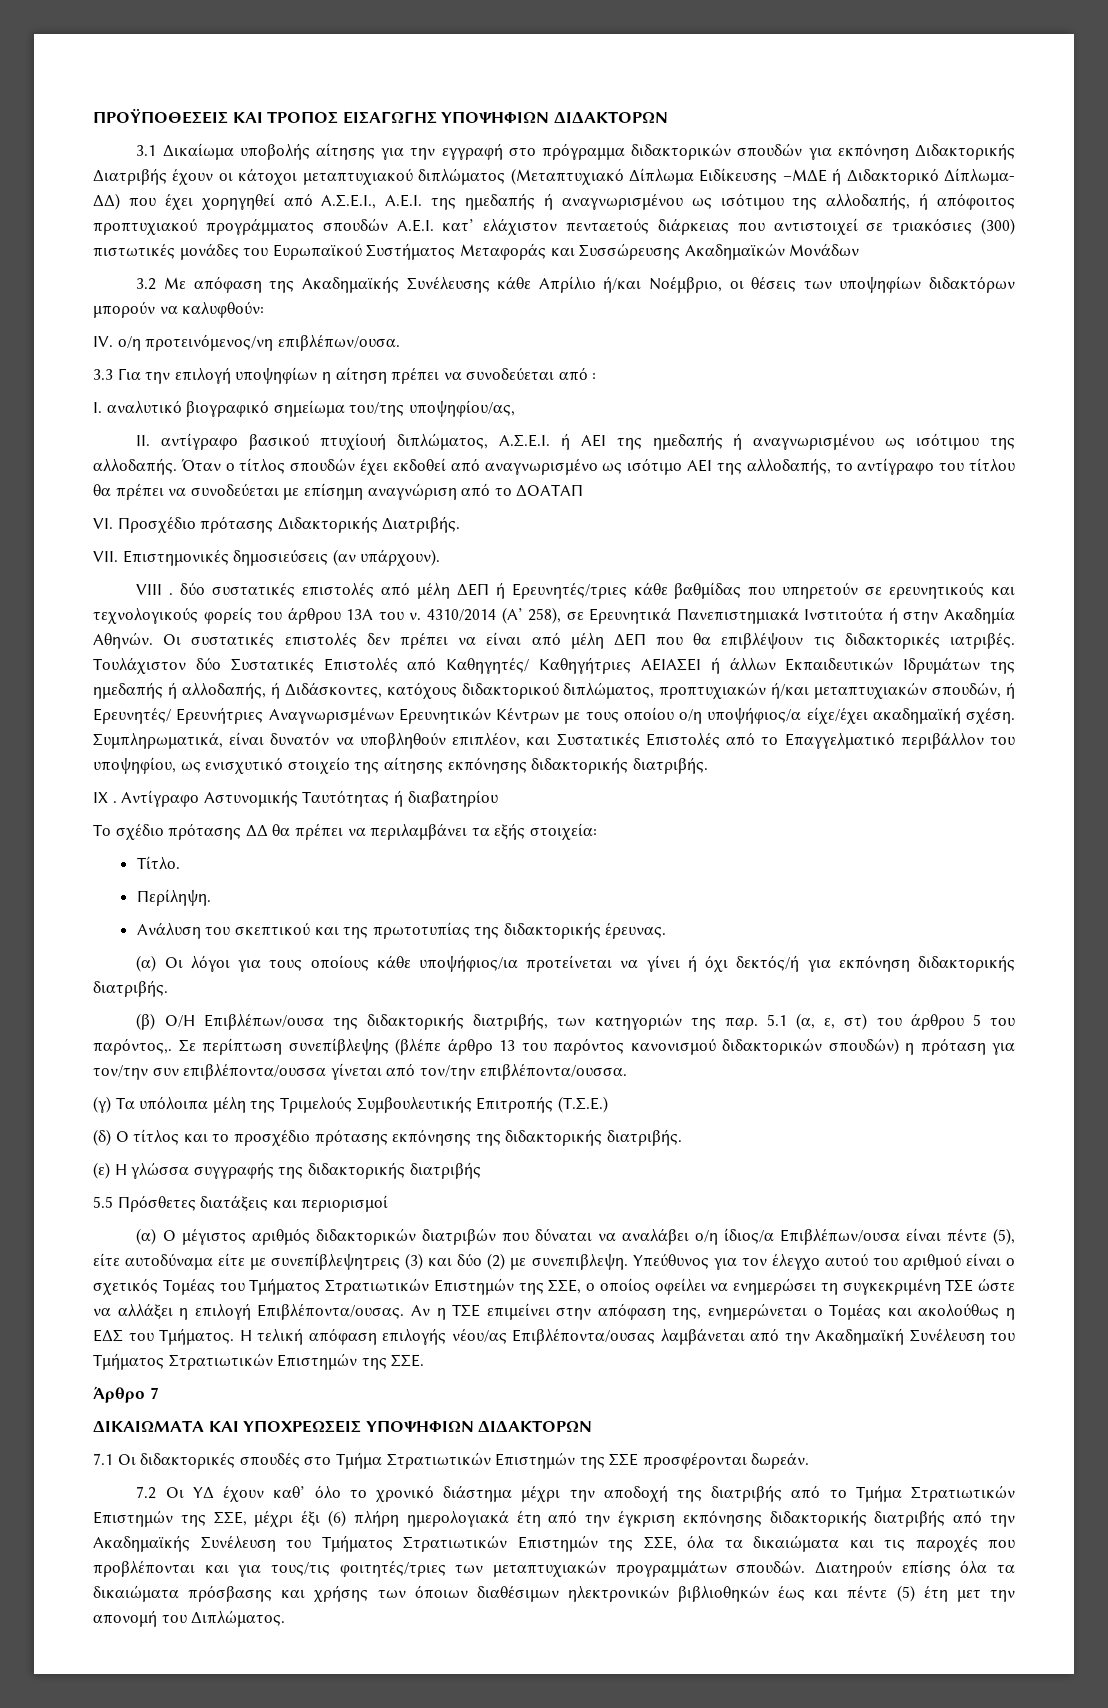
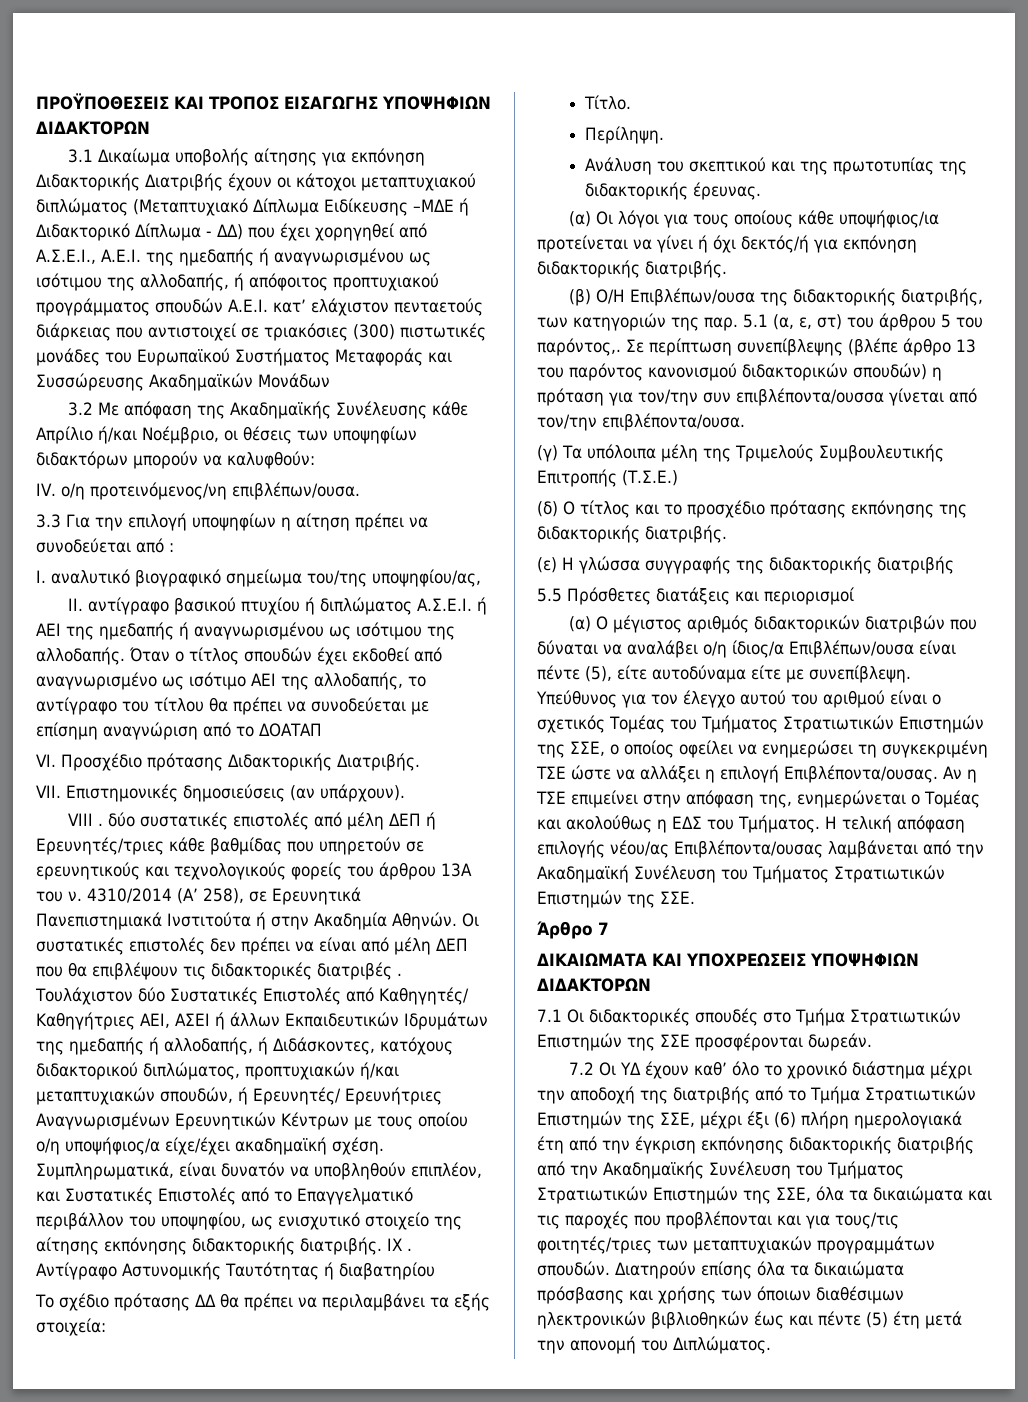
- 3.1 Δικαίωμα υποβολής αίτησης για την εγγραφή στο πρόγραμμα διδακτορικών σπουδών για εκπόνηση Διδακτορικής Διατριβής έχουν οι κάτοχοι μεταπτυχιακού διπλώματος (Μεταπτυχιακό Δίπλωμα Ειδίκευσης –ΜΔΕ ή Διδακτορικό Δίπλωμα- ΔΔ) που έχει χορηγηθεί από Α.Σ.Ε.Ι., Α.Ε.Ι. της ημεδαπής ή αναγνωρισμένου ως ισότιμου της αλλοδαπής, ή απόφοιτος προπτυχιακού προγράμματος σπουδών Α.Ε.Ι. κατ’ ελάχιστον πενταετούς διάρκειας που αντιστοιχεί σε τριακόσιες (300) πιστωτικές μονάδες του Ευρωπαϊκού Συστήματος Μεταφοράς και Συσσώρευσης Ακαδημαϊκών Μονάδων
+ 3.1 Δικαίωμα υποβολής αίτησης για εκπόνηση Διδακτορικής Διατριβής έχουν οι κάτοχοι μεταπτυχιακού διπλώματος (Μεταπτυχιακό Δίπλωμα Ειδίκευσης –ΜΔΕ ή Διδακτορικό Δίπλωμα - ΔΔ) που έχει χορηγηθεί από Α.Σ.Ε.Ι., Α.Ε.Ι. της ημεδαπής ή αναγνωρισμένου ως ισότιμου της αλλοδαπής, ή απόφοιτος προπτυχιακού προγράμματος σπουδών Α.Ε.Ι. κατ’ ελάχιστον πενταετούς διάρκειας που αντιστοιχεί σε τριακόσιες (300) πιστωτικές μονάδες του Ευρωπαϊκού Συστήματος Μεταφοράς και Συσσώρευσης Ακαδημαϊκών Μονάδων
- II. αντίγραφο βασικού πτυχίουή διπλώματος, Α.Σ.Ε.Ι. ή ΑΕΙ της ημεδαπής ή αναγνωρισμένου ως ισότιμου της αλλοδαπής.
+ II. αντίγραφο βασικού πτυχίου ή διπλώματος Α.Σ.Ε.Ι. ή ΑΕΙ της ημεδαπής ή αναγνωρισμένου ως ισότιμου της αλλοδαπής.
- Οι συστατικές επιστολές δεν πρέπει να είναι από μέλη ΔΕΠ που θα επιβλέψουν τις διδακτορικές ιατριβές.
+ Οι συστατικές επιστολές δεν πρέπει να είναι από μέλη ΔΕΠ που θα επιβλέψουν τις διδακτορικές διατριβές .
- Τουλάχιστον δύο Συστατικές Επιστολές από Καθηγητές/ Καθηγήτριες ΑΕΙΑΣΕΙ ή άλλων Εκπαιδευτικών Ιδρυμάτων της ημεδαπής ή αλλοδαπής, ή Διδάσκοντες, κατόχους διδακτορικού διπλώματος, προπτυχιακών ή/και μεταπτυχιακών σπουδών, ή Ερευνητές/ Ερευνήτριες Αναγνωρισμένων Ερευνητικών Κέντρων με τους οποίου ο/η υποψήφιος/α είχε/έχει ακαδημαϊκή σχέση.
+ Τουλάχιστον δύο Συστατικές Επιστολές από Καθηγητές/ Καθηγήτριες ΑΕΙ, ΑΣΕΙ ή άλλων Εκπαιδευτικών Ιδρυμάτων της ημεδαπής ή αλλοδαπής, ή Διδάσκοντες, κατόχους διδακτορικού διπλώματος, προπτυχιακών ή/και μεταπτυχιακών σπουδών, ή Ερευνητές/ Ερευνήτριες Αναγνωρισμένων Ερευνητικών Κέντρων με τους οποίου ο/η υποψήφιος/α είχε/έχει ακαδημαϊκή σχέση.
- Συμπληρωματικά, είναι δυνατόν να υποβληθούν επιπλέον, και Συστατικές Επιστολές από το Επαγγελματικό περιβάλλον του υποψηφίου, ως ενισχυτικό στοιχείο της αίτησης εκπόνησης διδακτορικής διατριβής.
- ΙΧ .
+ Συμπληρωματικά, είναι δυνατόν να υποβληθούν επιπλέον, και Συστατικές Επιστολές από το Επαγγελματικό περιβάλλον του υποψηφίου, ως ενισχυτικό στοιχείο της αίτησης εκπόνησης διδακτορικής διατριβής. ΙΧ .
- Σε περίπτωση συνεπίβλεψης (βλέπε άρθρο 13 του παρόντος κανονισμού διδακτορικών σπουδών) η πρόταση για τον/την συν επιβλέποντα/ουσσα γίνεται από τον/την επιβλέποντα/ουσσα.
+ Σε περίπτωση συνεπίβλεψης (βλέπε άρθρο 13 του παρόντος κανονισμού διδακτορικών σπουδών) η πρόταση για τον/την συν επιβλέποντα/ουσσα γίνεται από τον/την επιβλέποντα/ουσα.
- (α) Ο μέγιστος αριθμός διδακτορικών διατριβών που δύναται να αναλάβει ο/η ίδιος/α Επιβλέπων/ουσα είναι πέντε (5), είτε αυτοδύναμα είτε με συνεπίβλεψητρεις (3) και δύο (2) με συνεπιβλεψη.
+ (α) Ο μέγιστος αριθμός διδακτορικών διατριβών που δύναται να αναλάβει ο/η ίδιος/α Επιβλέπων/ουσα είναι πέντε (5), είτε αυτοδύναμα είτε με συνεπίβλεψη.
- Διατηρούν επίσης όλα τα δικαιώματα πρόσβασης και χρήσης των όποιων διαθέσιμων ηλεκτρονικών βιβλιοθηκών έως και πέντε (5) έτη μετ την απονομή του Διπλώματος.
+ Διατηρούν επίσης όλα τα δικαιώματα πρόσβασης και χρήσης των όποιων διαθέσιμων ηλεκτρονικών βιβλιοθηκών έως και πέντε (5) έτη μετά την απονομή του Διπλώματος.

